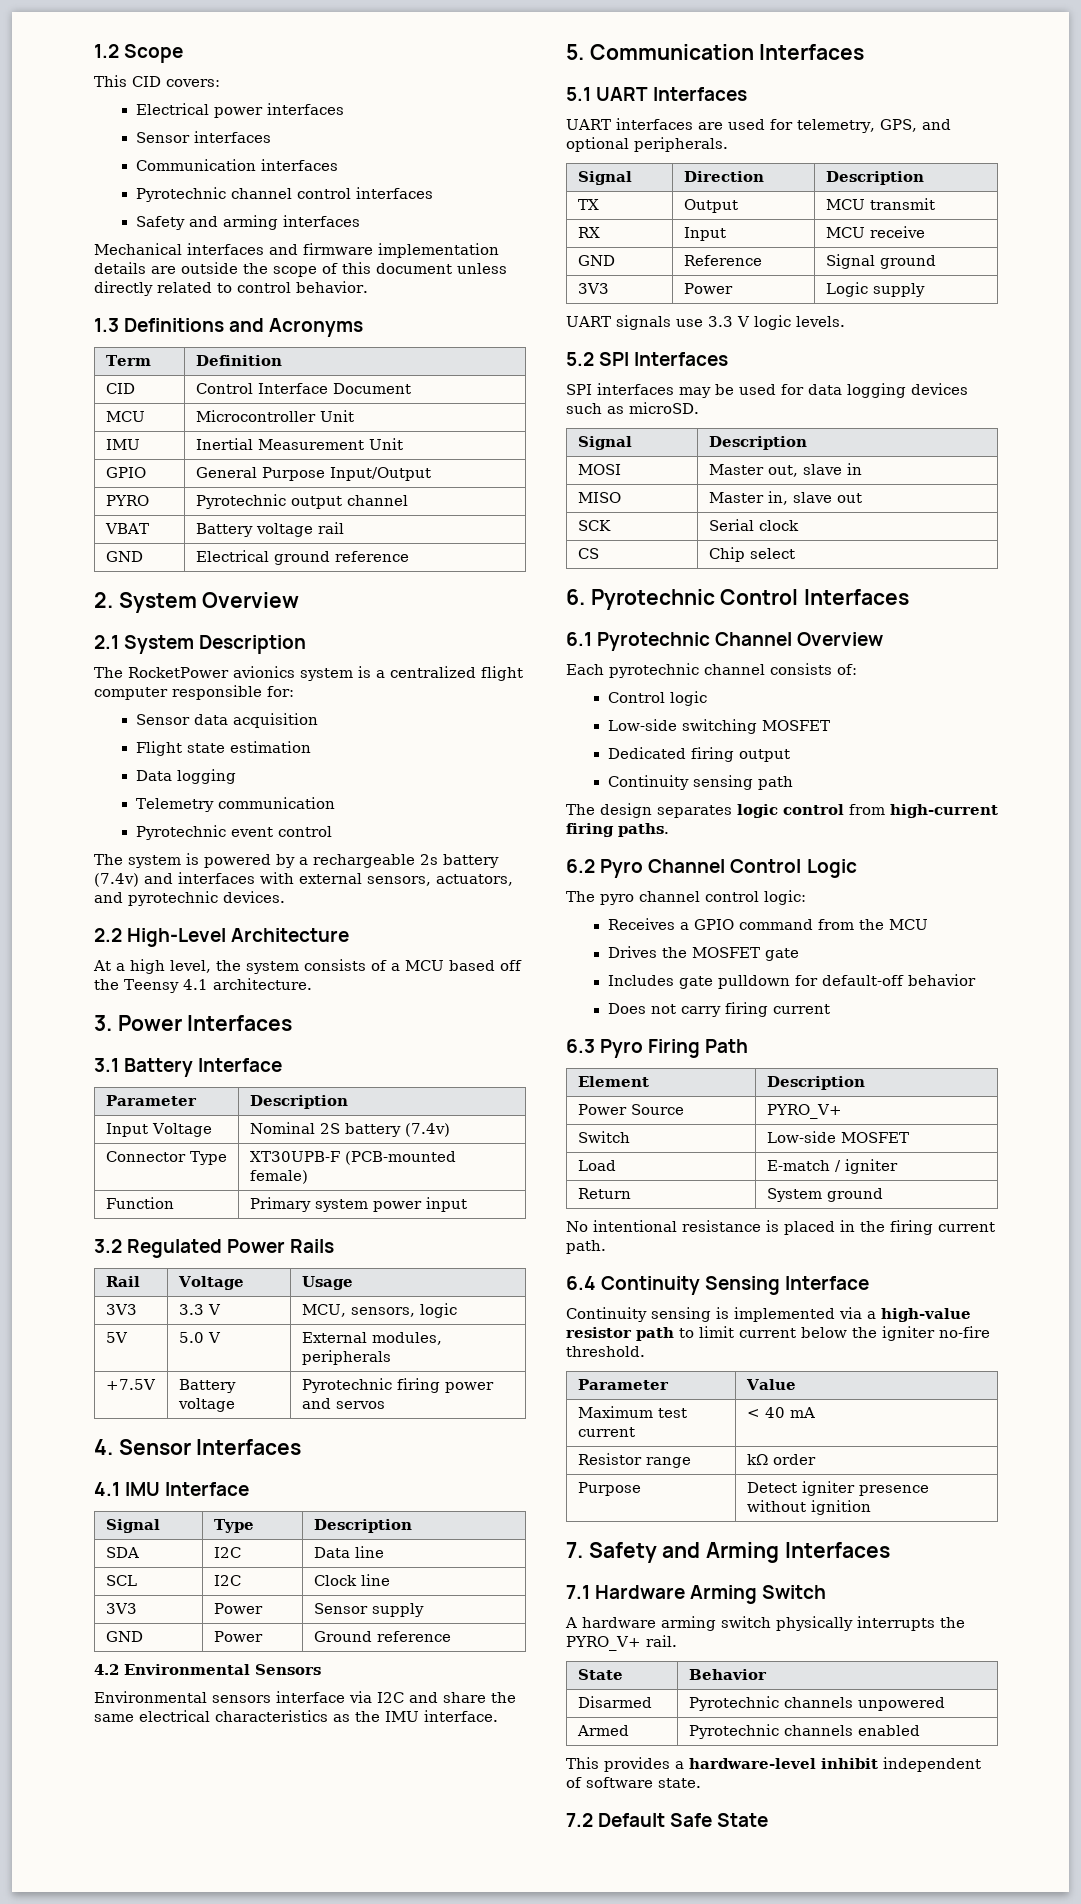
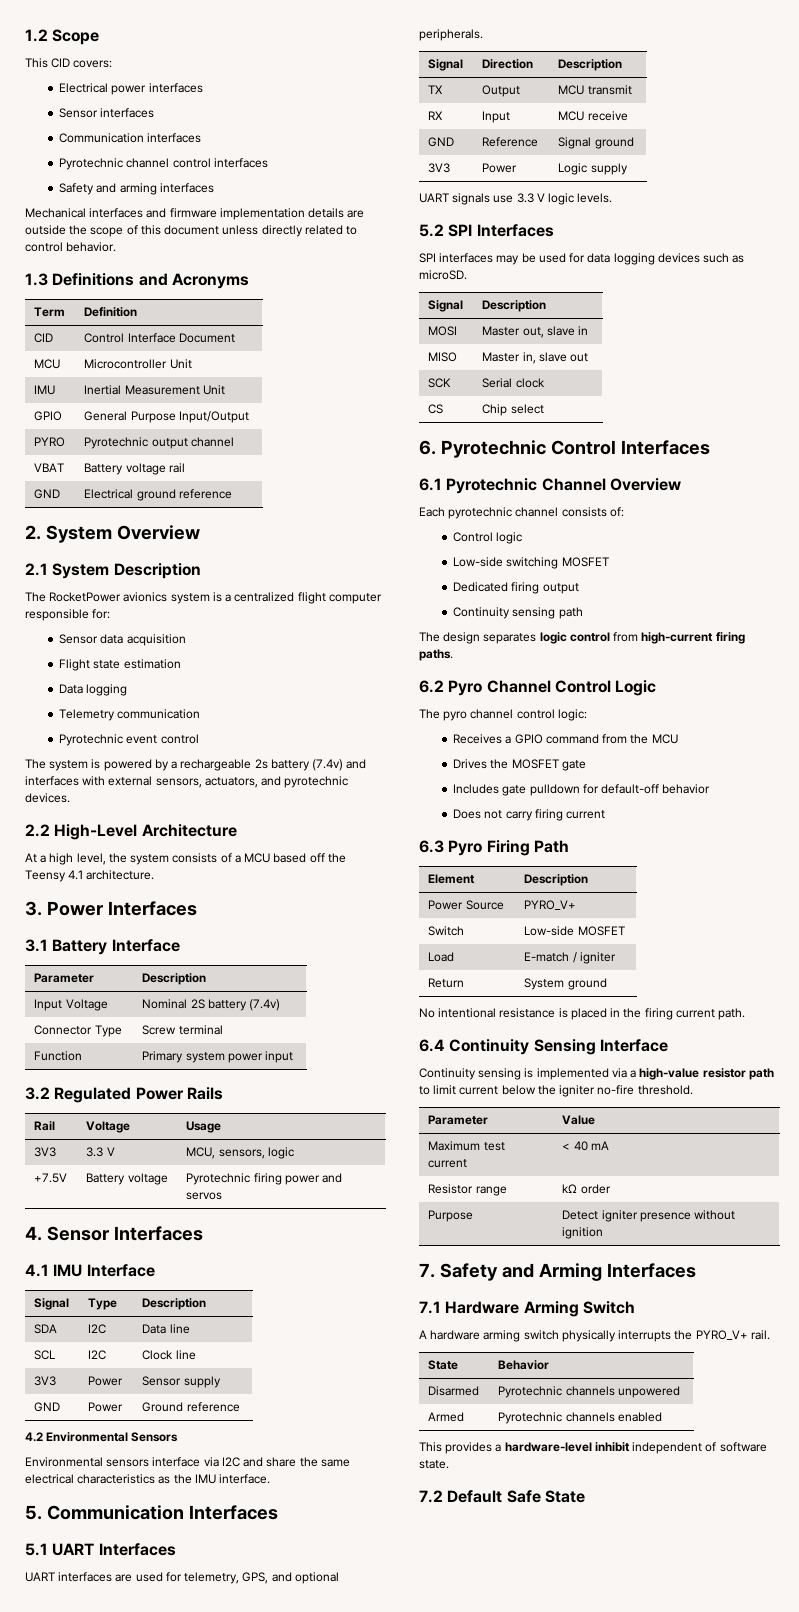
- Connector Type | XT30UPB-F (PCB-mounted female)
+ Connector Type | Screw terminal
- 5V | 5.0 V | External modules, peripherals

